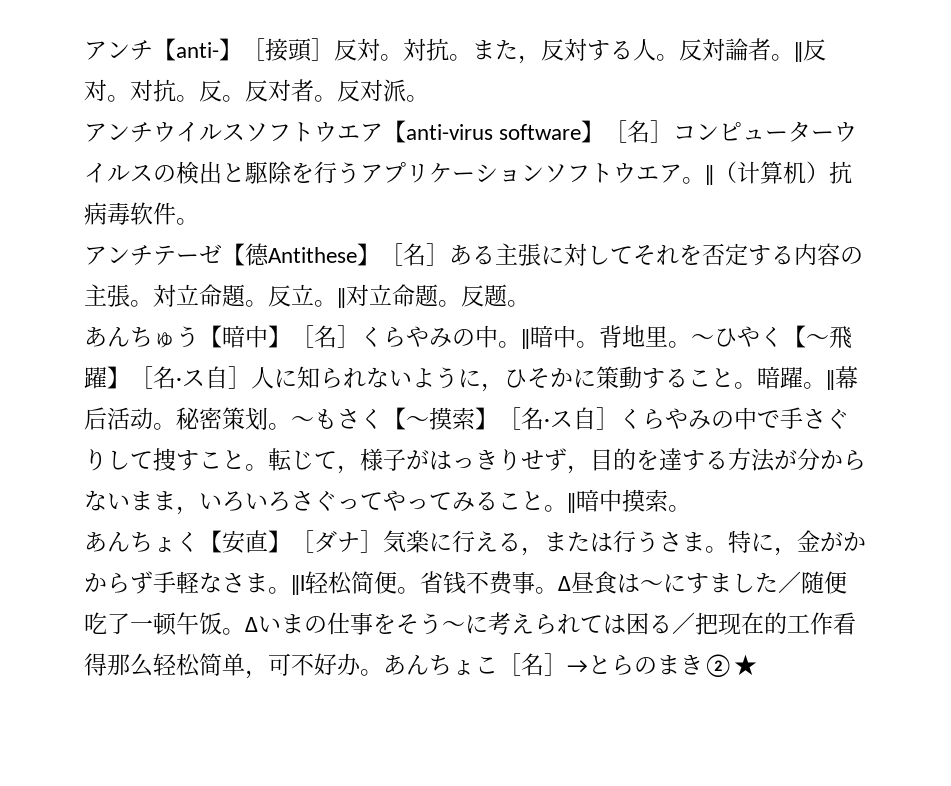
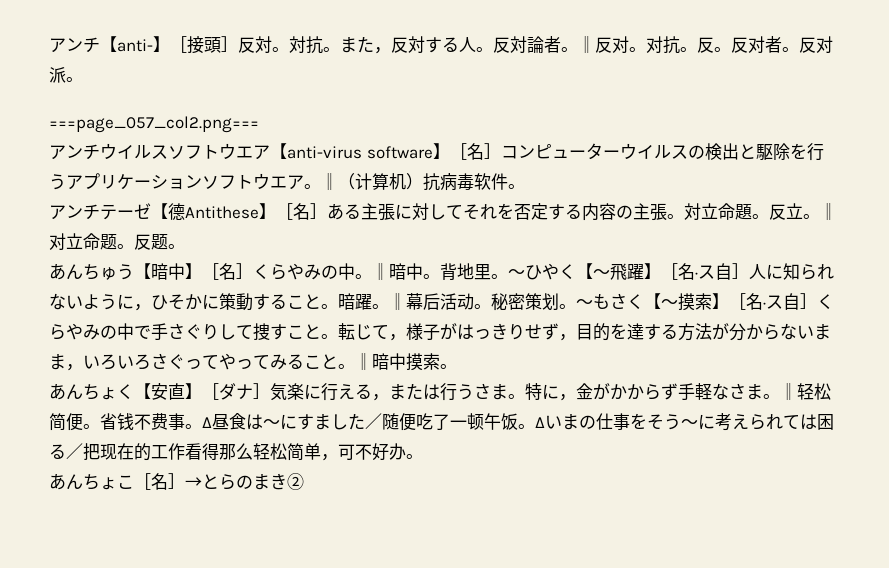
+ ===page_057_col2.png===
- ‖l轻松简便。
+ ‖轻松简便。
- Δいまの仕事をそう～に考えられては困る／把现在的工作看得那么轻松简单，可不好办。あんちょこ［名］→とらのまき②★
+ Δいまの仕事をそう～に考えられては困る／把现在的工作看得那么轻松简单，可不好办。
+ あんちょこ［名］→とらのまき②

